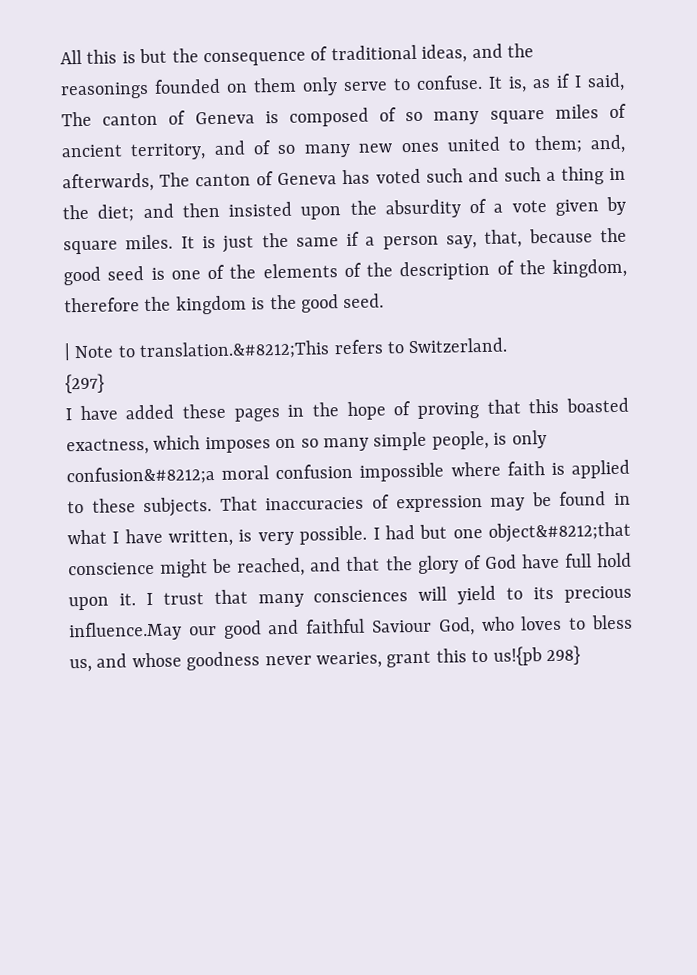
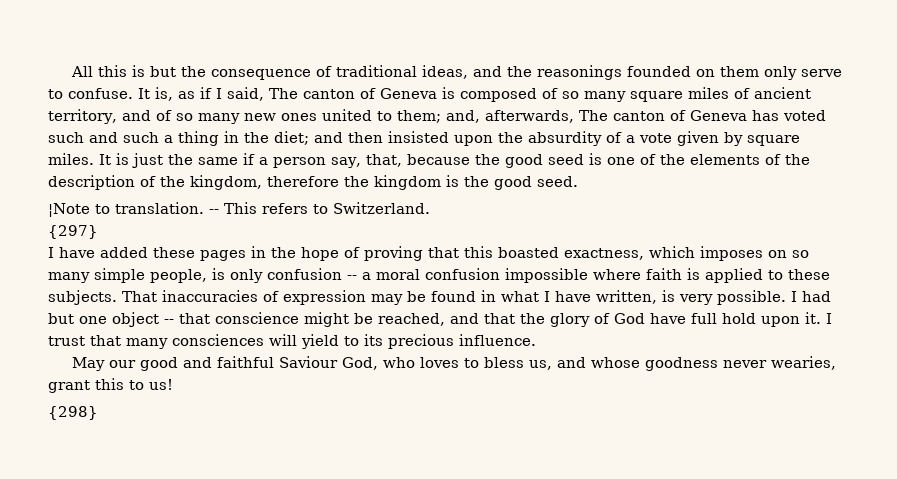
- | Note to translation.&#8212;This refers to Switzerland.
+ ¦Note to translation. -- This refers to Switzerland.
- I have added these pages in the hope of proving that this boasted exactness, which imposes on so many simple people, is only confusion&#8212;a moral confusion impossible where faith is applied to these subjects.
+ I have added these pages in the hope of proving that this boasted exactness, which imposes on so many simple people, is only confusion -- a moral confusion impossible where faith is applied to these subjects.
- I had but one object&#8212;that conscience might be reached, and that the glory of God have full hold upon it.
+ I had but one object -- that conscience might be reached, and that the glory of God have full hold upon it.
- I trust that many consciences will yield to its precious influence.May our good and faithful Saviour God, who loves to bless us, and whose goodness never wearies, grant this to us!{pb 298}
+ I trust that many consciences will yield to its precious influence.
+ May our good and faithful Saviour God, who loves to bless us, and whose goodness never wearies, grant this to us!
+ {298}

